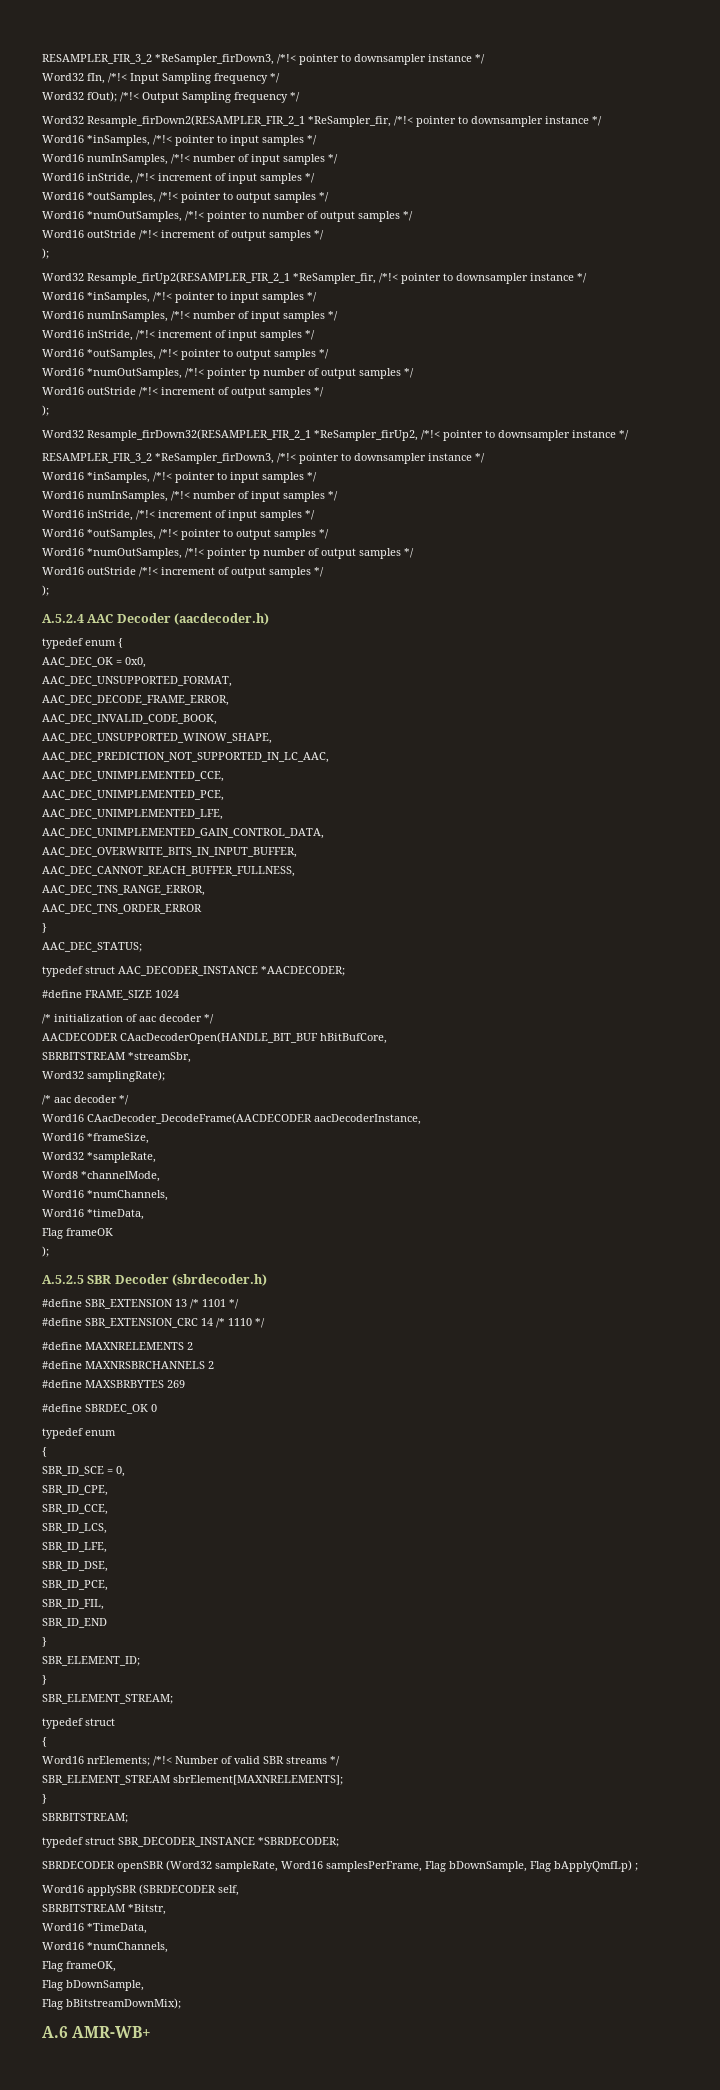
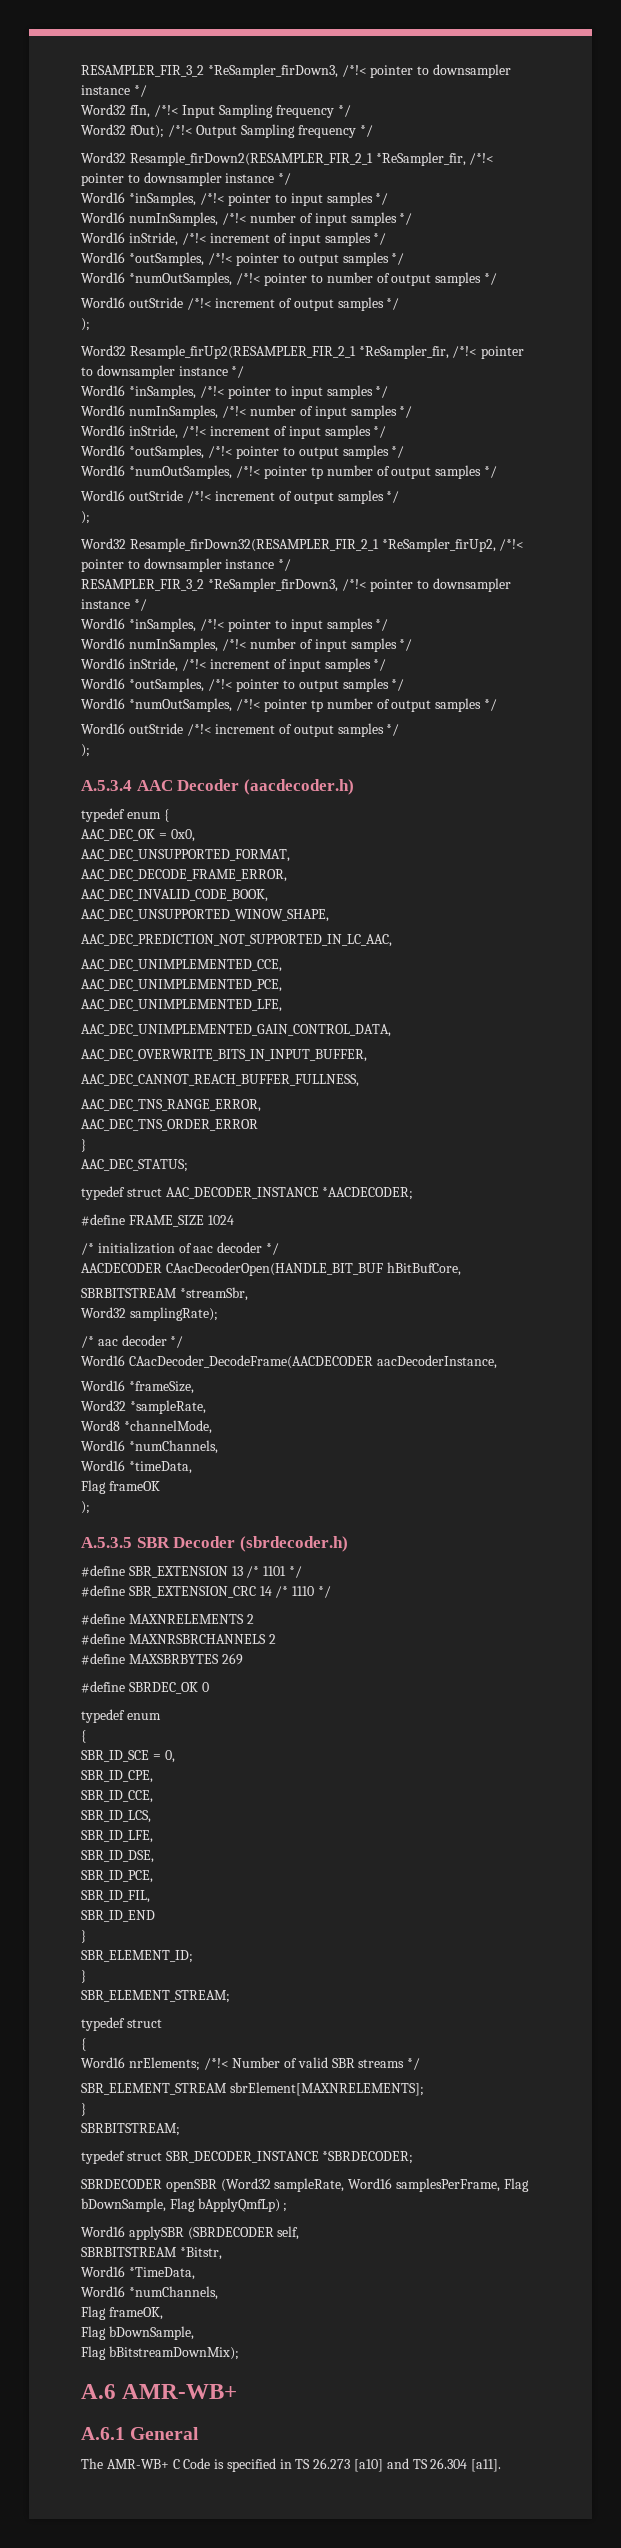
- A.5.2.4 AAC Decoder (aacdecoder.h)
+ A.5.3.4 AAC Decoder (aacdecoder.h)
- A.5.2.5 SBR Decoder (sbrdecoder.h)
+ A.5.3.5 SBR Decoder (sbrdecoder.h)
+ A.6.1 General
+ The AMR-WB+ C Code is specified in TS 26.273 [a10] and TS 26.304 [a11].

